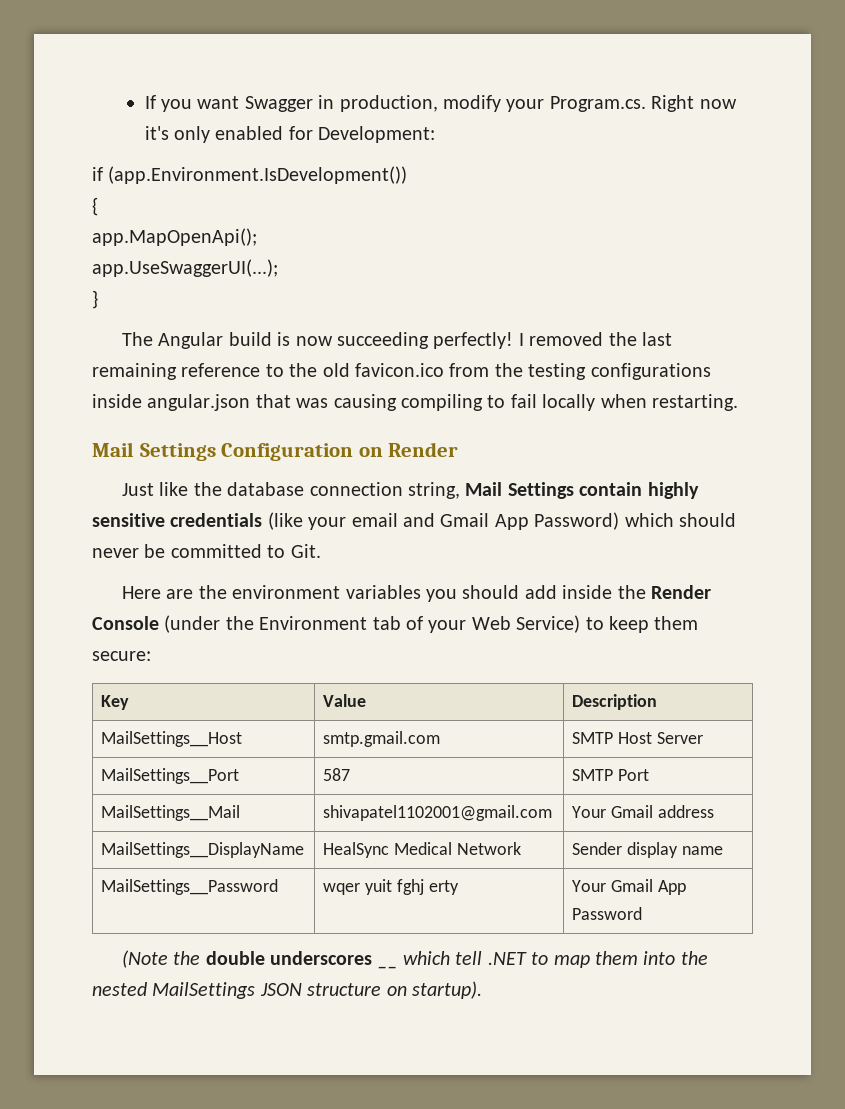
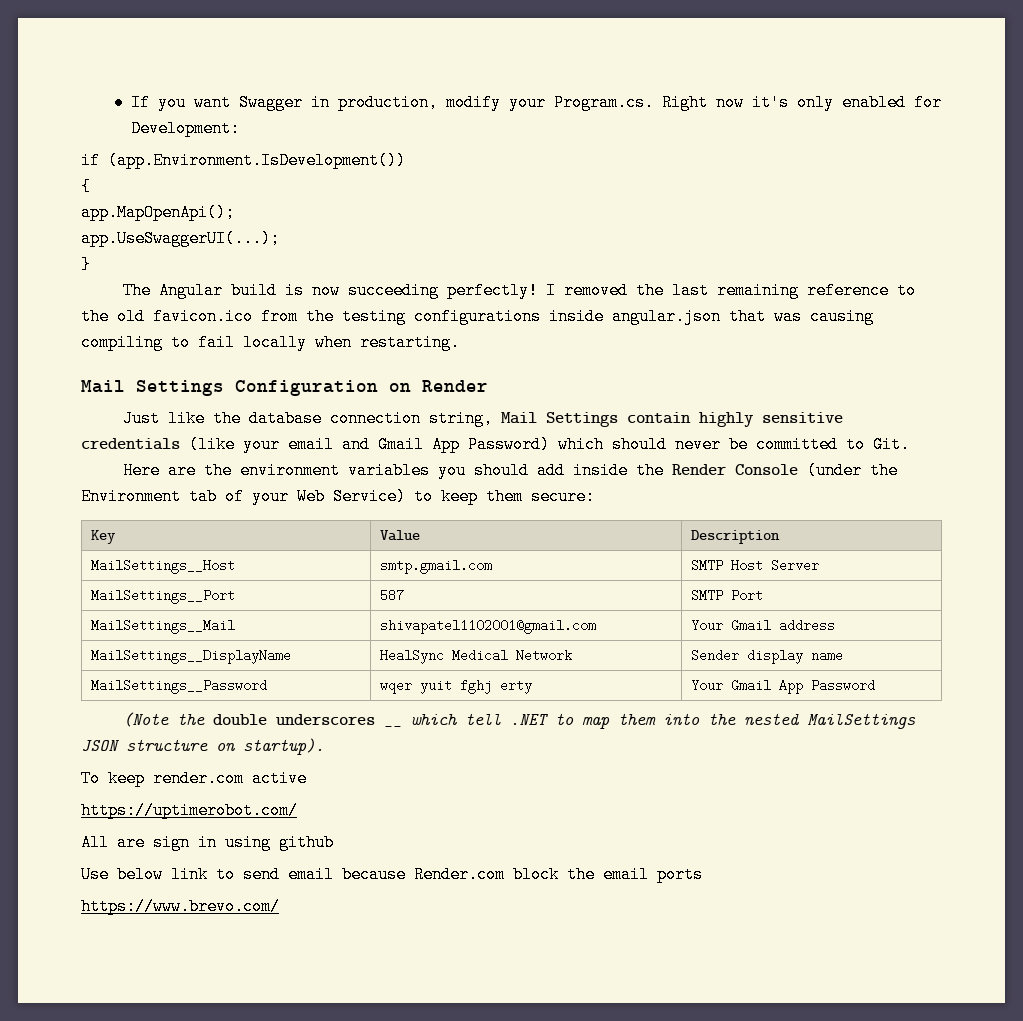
+ To keep render.com active
+ https://uptimerobot.com/
+ All are sign in using github
+ Use below link to send email because Render.com block the email ports
+ https://www.brevo.com/

